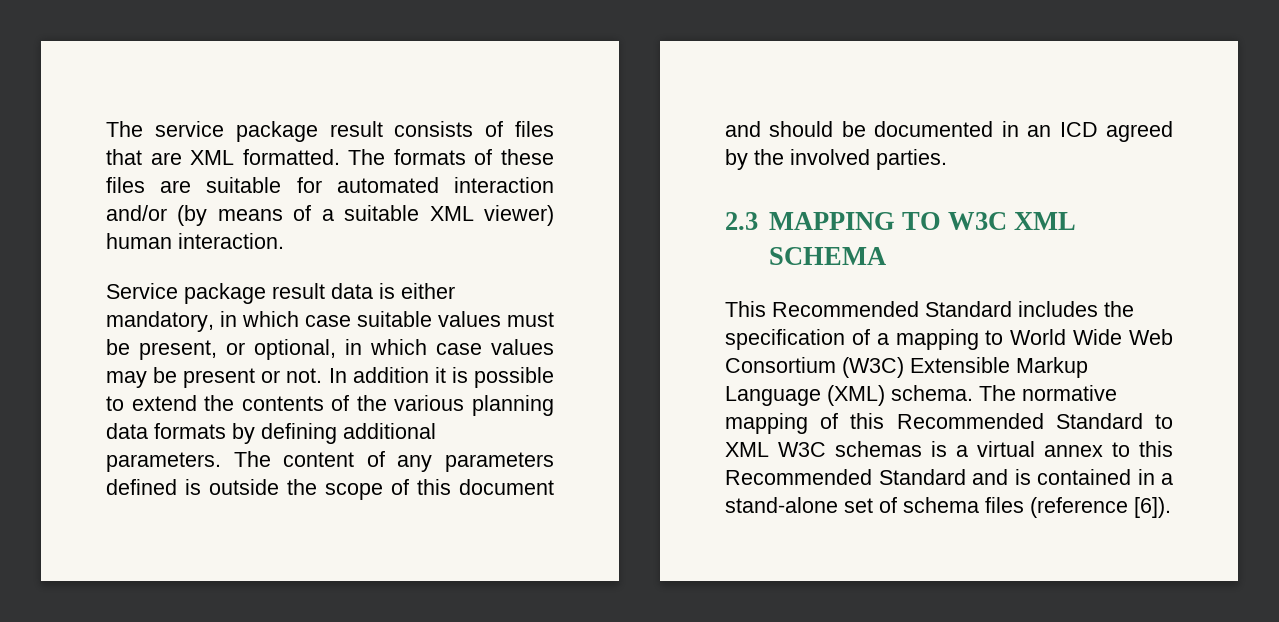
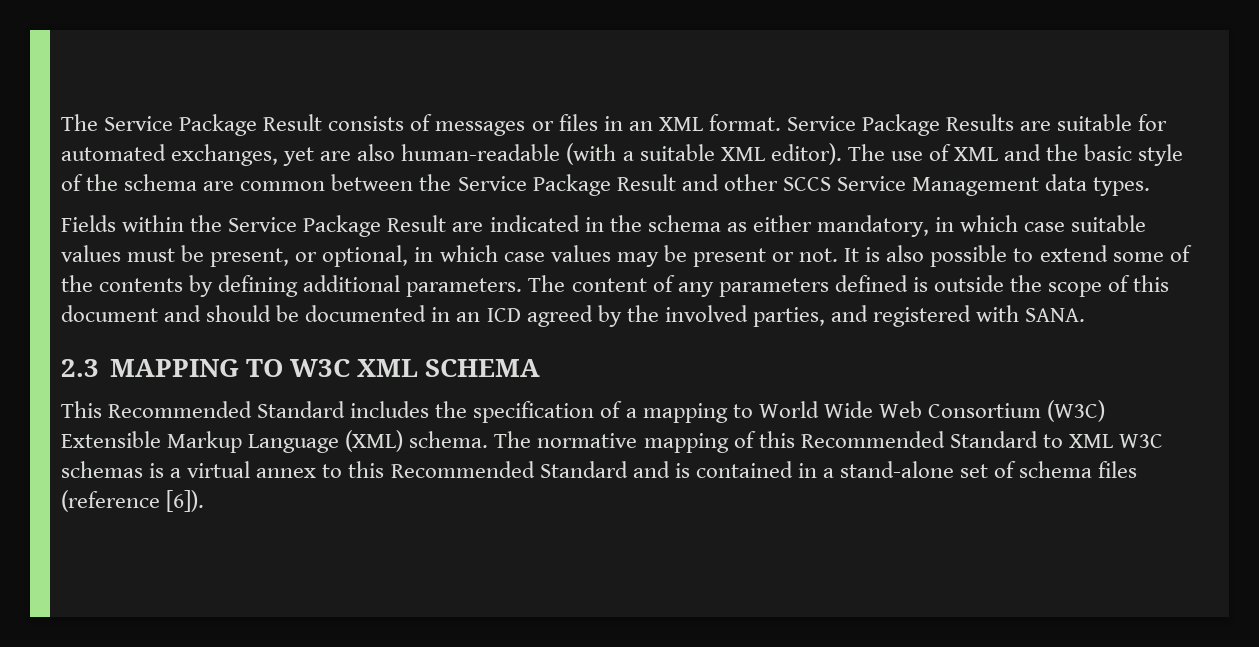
- The service package result consists of files that are XML formatted. The formats of these files are suitable for automated interaction and/or (by means of a suitable XML viewer) human interaction.
- Service package result data is either mandatory, in which case suitable values must be present, or optional, in which case values may be present or not.
+ The Service Package Result consists of messages or files in an XML format. Service Package Results are suitable for automated exchanges, yet are also human-readable (with a suitable XML editor). The use of XML and the basic style of the schema are common between the Service Package Result and other SCCS Service Management data types.
+ Fields within the Service Package Result are indicated in the schema as either mandatory, in which case suitable values must be present, or optional, in which case values may be present or not.
- In addition it is possible to extend the contents of the various planning data formats by defining additional parameters.
+ It is also possible to extend some of the contents by defining additional parameters.
- The content of any parameters defined is outside the scope of this document and should be documented in an ICD agreed by the involved parties.
+ The content of any parameters defined is outside the scope of this document and should be documented in an ICD agreed by the involved parties, and registered with SANA.

